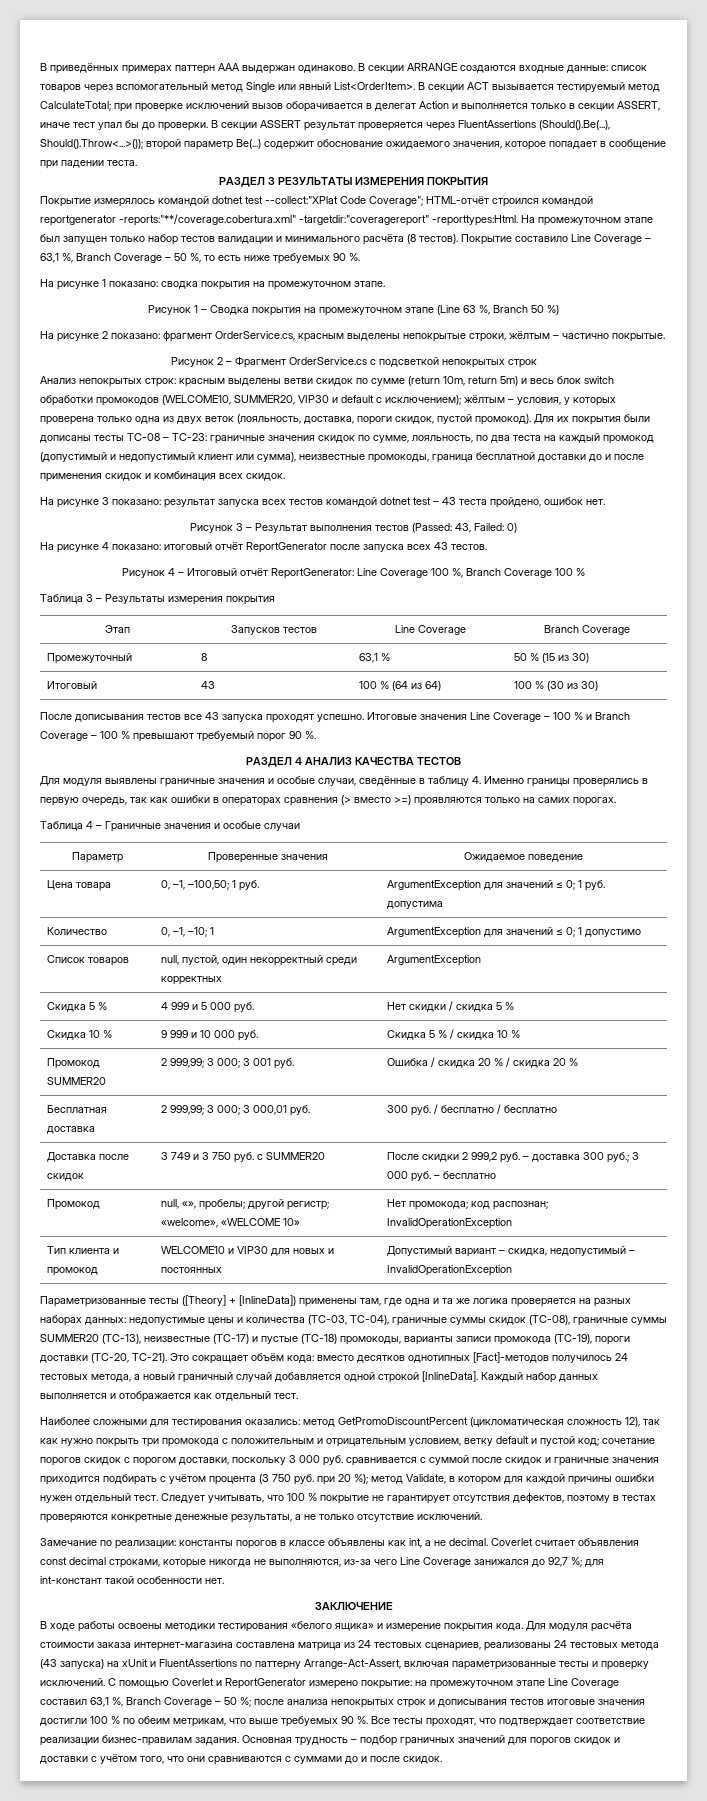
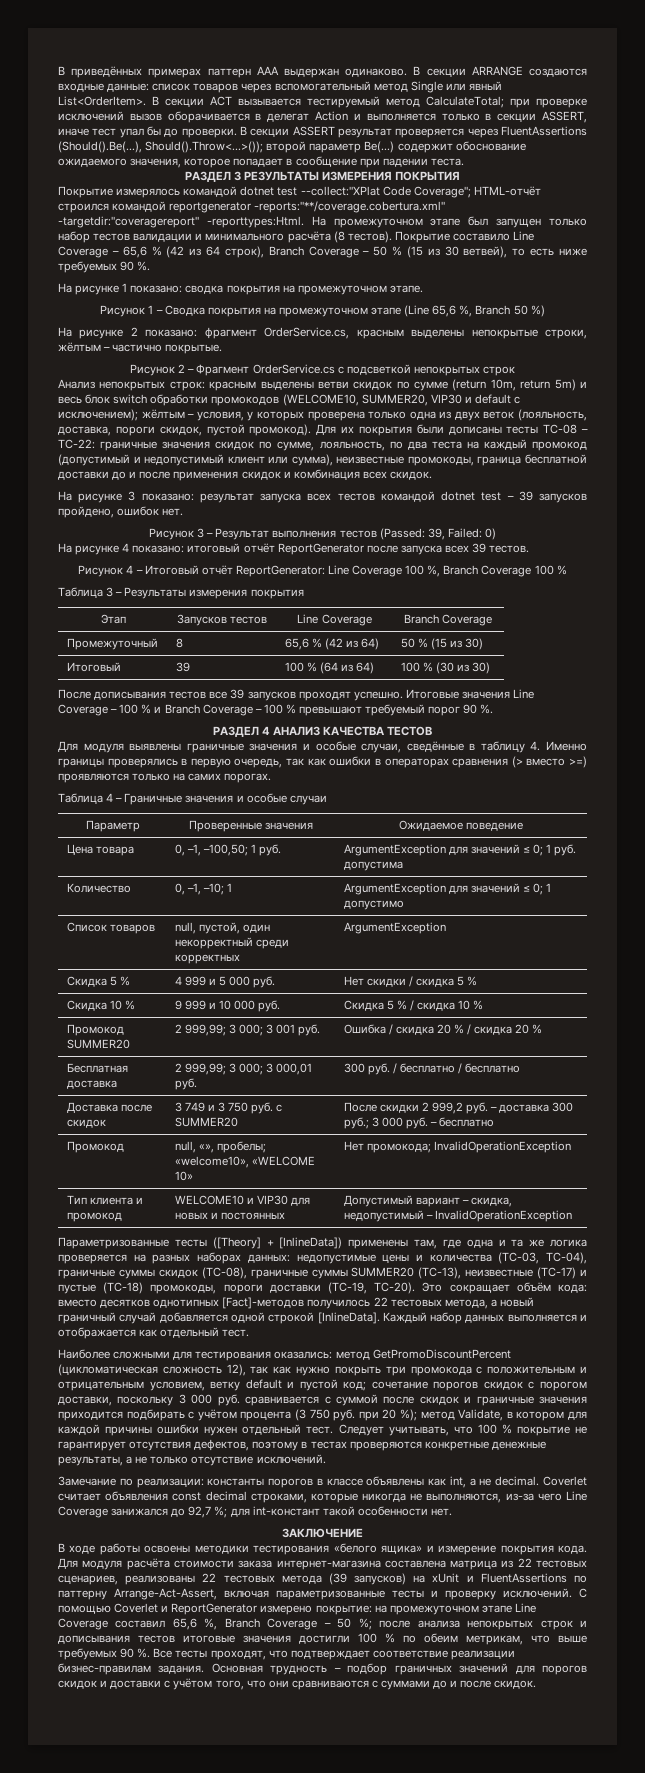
- Покрытие составило Line Coverage – 63,1 %, Branch Coverage – 50 %, то есть ниже требуемых 90 %.
+ Покрытие составило Line Coverage – 65,6 % (42 из 64 строк), Branch Coverage – 50 % (15 из 30 ветвей), то есть ниже требуемых 90 %.
- Рисунок 1 – Сводка покрытия на промежуточном этапе (Line 63 %, Branch 50 %)
+ Рисунок 1 – Сводка покрытия на промежуточном этапе (Line 65,6 %, Branch 50 %)
- Для их покрытия были дописаны тесты TC-08 – TC-23: граничные значения скидок по сумме, лояльность, по два теста на каждый промокод (допустимый и недопустимый клиент или сумма), неизвестные промокоды, граница бесплатной доставки до и после применения скидок и комбинация всех скидок.
+ Для их покрытия были дописаны тесты TC-08 – TC-22: граничные значения скидок по сумме, лояльность, по два теста на каждый промокод (допустимый и недопустимый клиент или сумма), неизвестные промокоды, граница бесплатной доставки до и после применения скидок и комбинация всех скидок.
- На рисунке 3 показано: результат запуска всех тестов командой dotnet test – 43 теста пройдено, ошибок нет.
+ На рисунке 3 показано: результат запуска всех тестов командой dotnet test – 39 запусков пройдено, ошибок нет.
- Рисунок 3 – Результат выполнения тестов (Passed: 43, Failed: 0)
+ Рисунок 3 – Результат выполнения тестов (Passed: 39, Failed: 0)
- На рисунке 4 показано: итоговый отчёт ReportGenerator после запуска всех 43 тестов.
+ На рисунке 4 показано: итоговый отчёт ReportGenerator после запуска всех 39 тестов.
- Промежуточный | 8 | 63,1 % | 50 % (15 из 30)
+ Промежуточный | 8 | 65,6 % (42 из 64) | 50 % (15 из 30)
- Итоговый | 43 | 100 % (64 из 64) | 100 % (30 из 30)
+ Итоговый | 39 | 100 % (64 из 64) | 100 % (30 из 30)
- После дописывания тестов все 43 запуска проходят успешно.
+ После дописывания тестов все 39 запусков проходят успешно.
- Промокод | null, «», пробелы; другой регистр; «welcome», «WELCOME 10» | Нет промокода; код распознан; InvalidOperationException
+ Промокод | null, «», пробелы; «welcome10», «WELCOME 10» | Нет промокода; InvalidOperationException
- Параметризованные тесты ([Theory] + [InlineData]) применены там, где одна и та же логика проверяется на разных наборах данных: недопустимые цены и количества (TC-03, TC-04), граничные суммы скидок (TC-08), граничные суммы SUMMER20 (TC-13), неизвестные (TC-17) и пустые (TC-18) промокоды, варианты записи промокода (TC-19), пороги доставки (TC-20, TC-21).
+ Параметризованные тесты ([Theory] + [InlineData]) применены там, где одна и та же логика проверяется на разных наборах данных: недопустимые цены и количества (TC-03, TC-04), граничные суммы скидок (TC-08), граничные суммы SUMMER20 (TC-13), неизвестные (TC-17) и пустые (TC-18) промокоды, пороги доставки (TC-19, TC-20).
- Это сокращает объём кода: вместо десятков однотипных [Fact]-методов получилось 24 тестовых метода, а новый граничный случай добавляется одной строкой [InlineData].
+ Это сокращает объём кода: вместо десятков однотипных [Fact]-методов получилось 22 тестовых метода, а новый граничный случай добавляется одной строкой [InlineData].
- Для модуля расчёта стоимости заказа интернет-магазина составлена матрица из 24 тестовых сценариев, реализованы 24 тестовых метода (43 запуска) на xUnit и FluentAssertions по паттерну Arrange-Act-Assert, включая параметризованные тесты и проверку исключений.
+ Для модуля расчёта стоимости заказа интернет-магазина составлена матрица из 22 тестовых сценариев, реализованы 22 тестовых метода (39 запусков) на xUnit и FluentAssertions по паттерну Arrange-Act-Assert, включая параметризованные тесты и проверку исключений.
- С помощью Coverlet и ReportGenerator измерено покрытие: на промежуточном этапе Line Coverage составил 63,1 %, Branch Coverage – 50 %; после анализа непокрытых строк и дописывания тестов итоговые значения достигли 100 % по обеим метрикам, что выше требуемых 90 %.
+ С помощью Coverlet и ReportGenerator измерено покрытие: на промежуточном этапе Line Coverage составил 65,6 %, Branch Coverage – 50 %; после анализа непокрытых строк и дописывания тестов итоговые значения достигли 100 % по обеим метрикам, что выше требуемых 90 %.

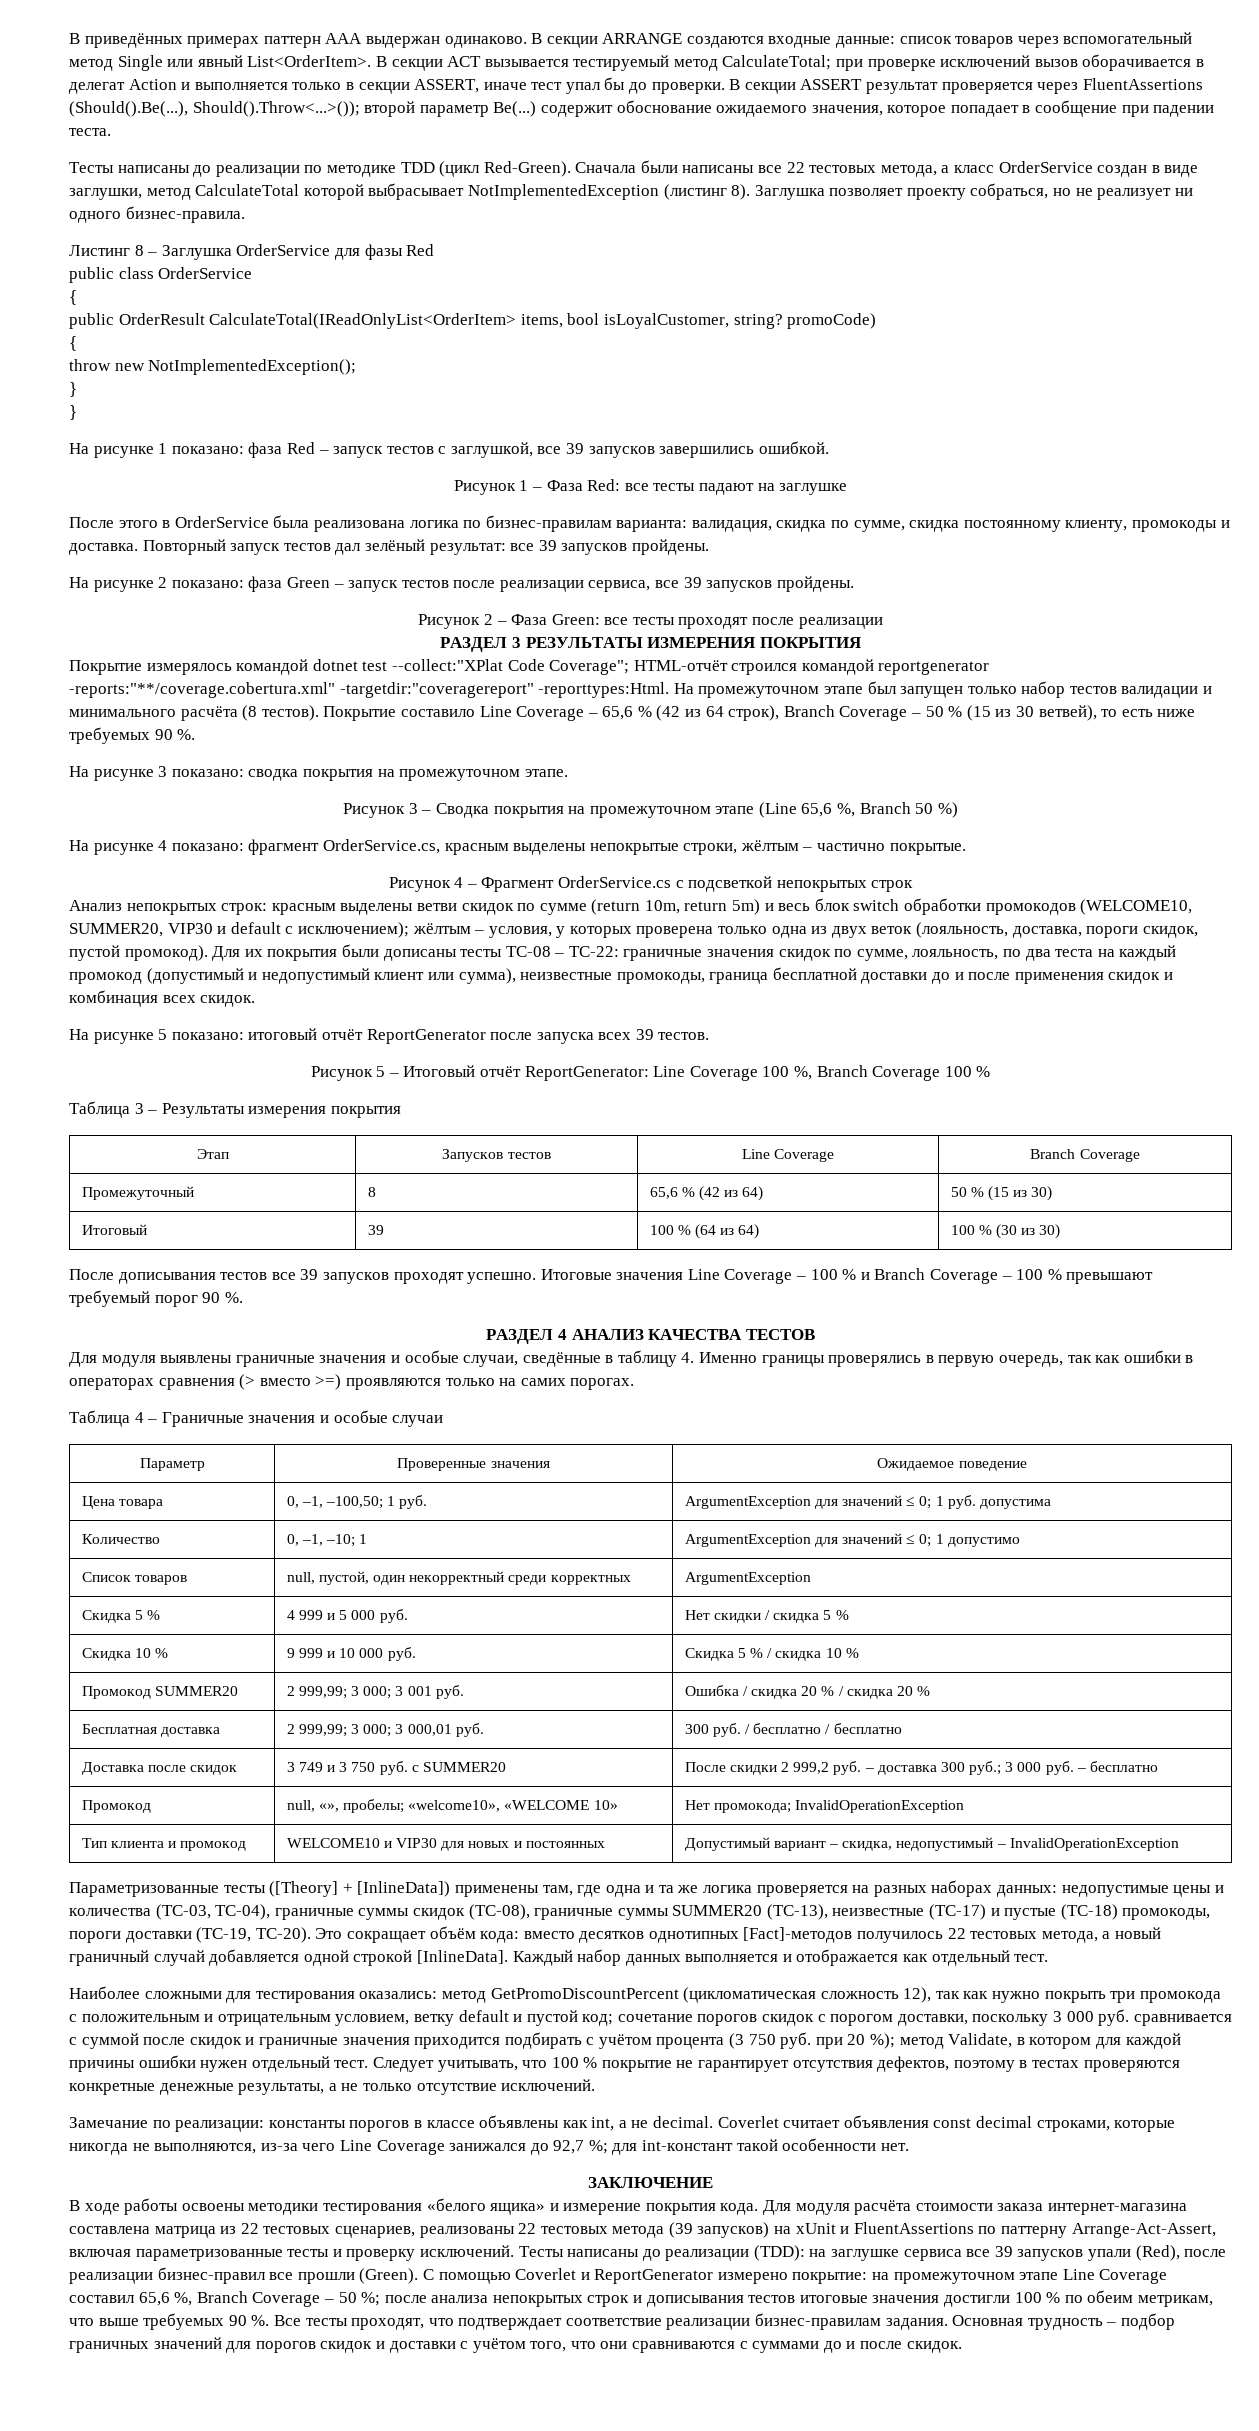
+ Тесты написаны до реализации по методике TDD (цикл Red-Green). Сначала были написаны все 22 тестовых метода, а класс OrderService создан в виде заглушки, метод CalculateTotal которой выбрасывает NotImplementedException (листинг 8). Заглушка позволяет проекту собраться, но не реализует ни одного бизнес-правила.
+ Листинг 8 – Заглушка OrderService для фазы Red
+ public class OrderService
+ {
+ public OrderResult CalculateTotal(IReadOnlyList<OrderItem> items, bool isLoyalCustomer, string? promoCode)
+ {
+ throw new NotImplementedException();
+ }
+ }
+ На рисунке 1 показано: фаза Red – запуск тестов с заглушкой, все 39 запусков завершились ошибкой.
+ Рисунок 1 – Фаза Red: все тесты падают на заглушке
+ После этого в OrderService была реализована логика по бизнес-правилам варианта: валидация, скидка по сумме, скидка постоянному клиенту, промокоды и доставка. Повторный запуск тестов дал зелёный результат: все 39 запусков пройдены.
+ На рисунке 2 показано: фаза Green – запуск тестов после реализации сервиса, все 39 запусков пройдены.
+ Рисунок 2 – Фаза Green: все тесты проходят после реализации
- На рисунке 1 показано: сводка покрытия на промежуточном этапе.
+ На рисунке 3 показано: сводка покрытия на промежуточном этапе.
- Рисунок 1 – Сводка покрытия на промежуточном этапе (Line 65,6 %, Branch 50 %)
+ Рисунок 3 – Сводка покрытия на промежуточном этапе (Line 65,6 %, Branch 50 %)
- На рисунке 2 показано: фрагмент OrderService.cs, красным выделены непокрытые строки, жёлтым – частично покрытые.
+ На рисунке 4 показано: фрагмент OrderService.cs, красным выделены непокрытые строки, жёлтым – частично покрытые.
- Рисунок 2 – Фрагмент OrderService.cs с подсветкой непокрытых строк
+ Рисунок 4 – Фрагмент OrderService.cs с подсветкой непокрытых строк
- На рисунке 3 показано: результат запуска всех тестов командой dotnet test – 39 запусков пройдено, ошибок нет.
- Рисунок 3 – Результат выполнения тестов (Passed: 39, Failed: 0)
- На рисунке 4 показано: итоговый отчёт ReportGenerator после запуска всех 39 тестов.
+ На рисунке 5 показано: итоговый отчёт ReportGenerator после запуска всех 39 тестов.
- Рисунок 4 – Итоговый отчёт ReportGenerator: Line Coverage 100 %, Branch Coverage 100 %
+ Рисунок 5 – Итоговый отчёт ReportGenerator: Line Coverage 100 %, Branch Coverage 100 %
+ Тесты написаны до реализации (TDD): на заглушке сервиса все 39 запусков упали (Red), после реализации бизнес-правил все прошли (Green).

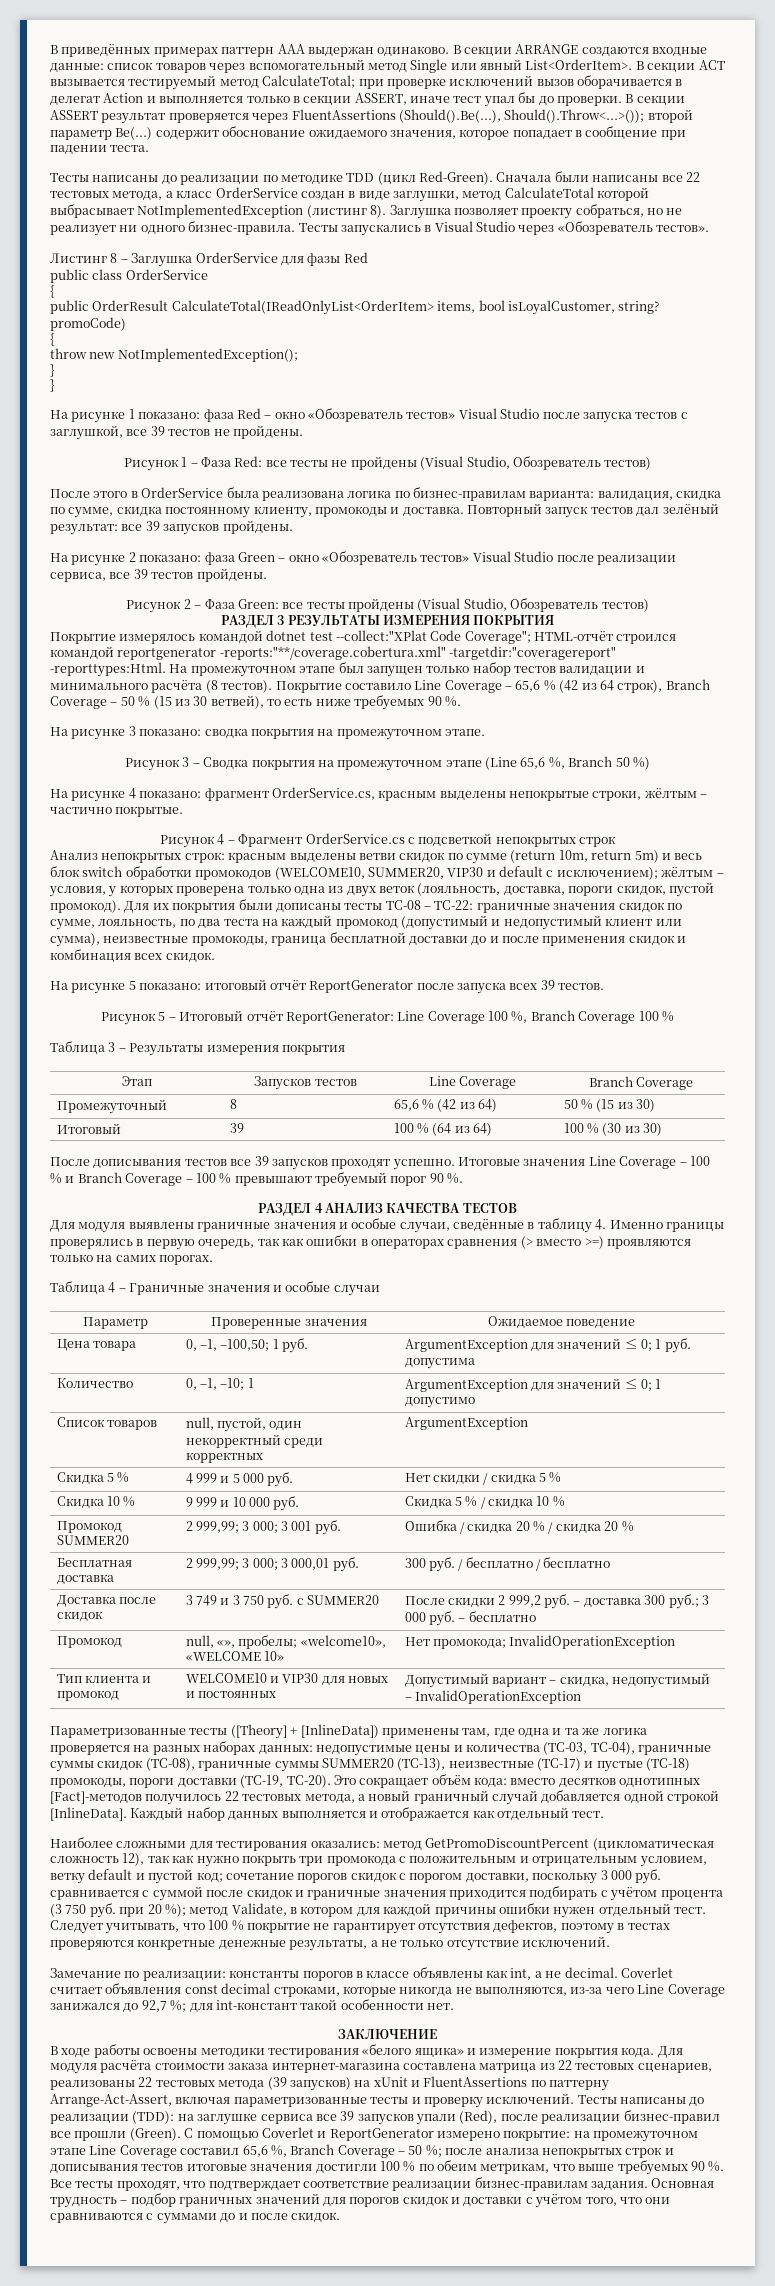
+ Тесты запускались в Visual Studio через «Обозреватель тестов».
- На рисунке 1 показано: фаза Red – запуск тестов с заглушкой, все 39 запусков завершились ошибкой.
+ На рисунке 1 показано: фаза Red – окно «Обозреватель тестов» Visual Studio после запуска тестов с заглушкой, все 39 тестов не пройдены.
- Рисунок 1 – Фаза Red: все тесты падают на заглушке
+ Рисунок 1 – Фаза Red: все тесты не пройдены (Visual Studio, Обозреватель тестов)
- На рисунке 2 показано: фаза Green – запуск тестов после реализации сервиса, все 39 запусков пройдены.
+ На рисунке 2 показано: фаза Green – окно «Обозреватель тестов» Visual Studio после реализации сервиса, все 39 тестов пройдены.
- Рисунок 2 – Фаза Green: все тесты проходят после реализации
+ Рисунок 2 – Фаза Green: все тесты пройдены (Visual Studio, Обозреватель тестов)

